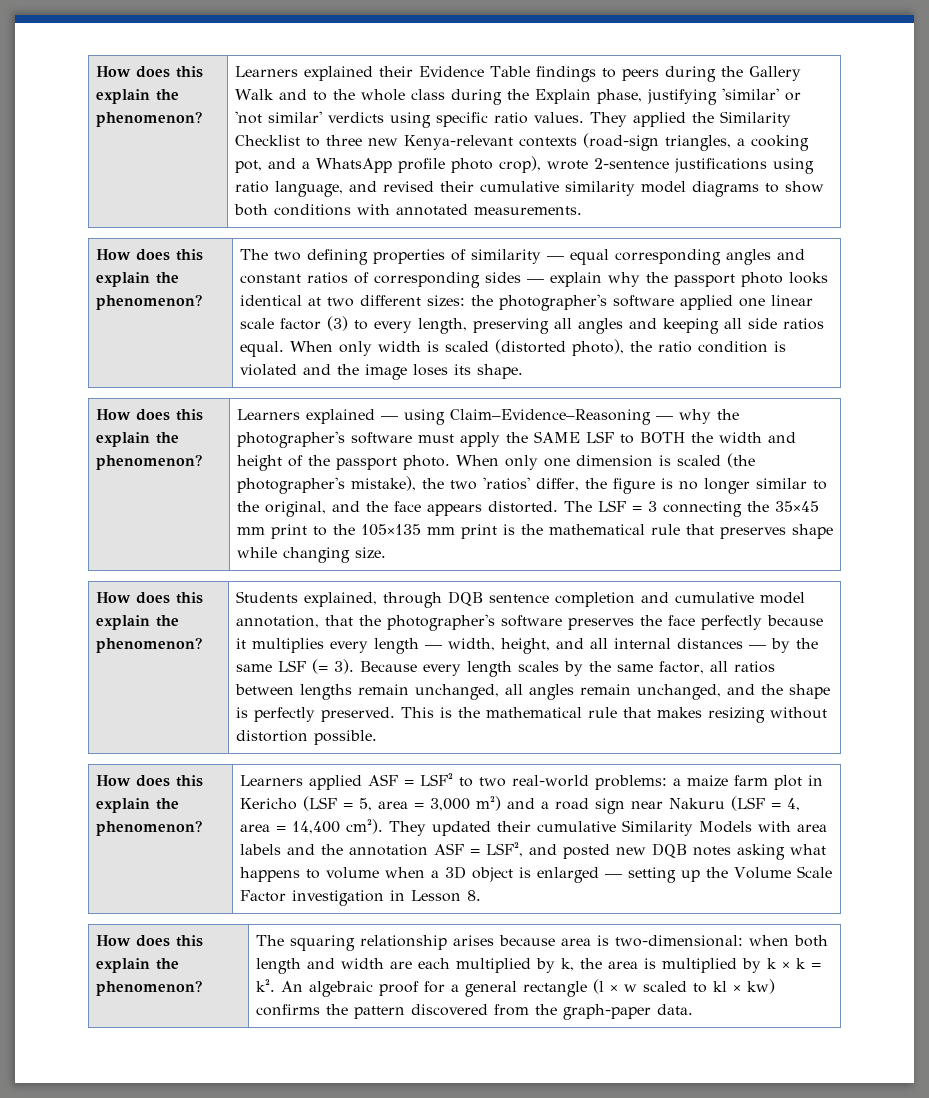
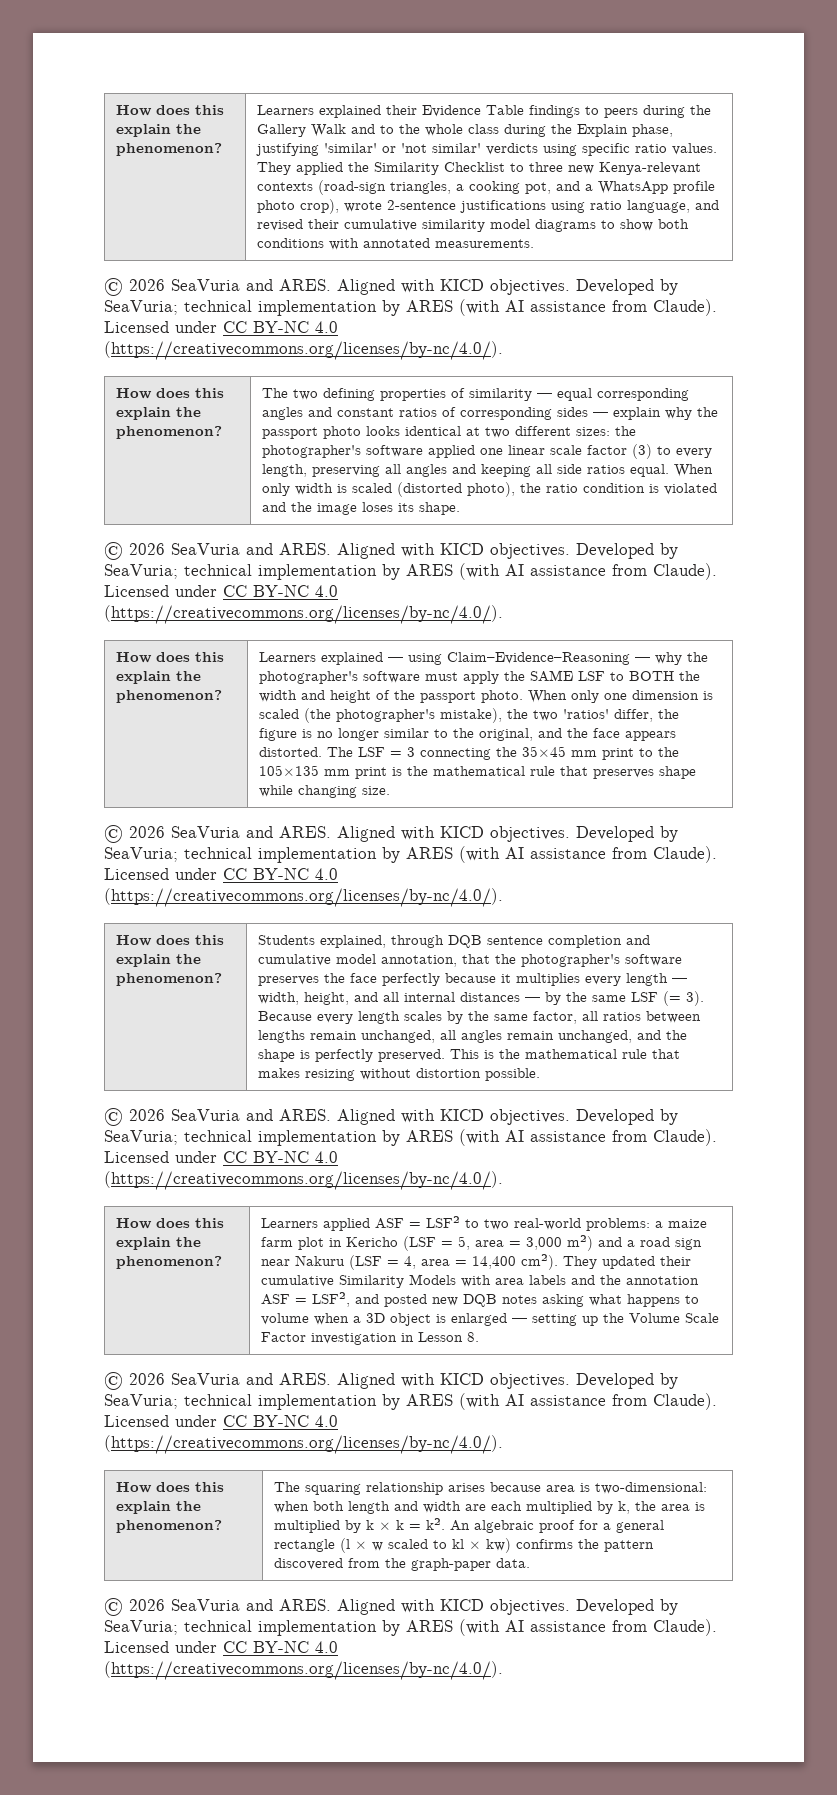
  They applied the Similarity Checklist to three new Kenya-relevant contexts (road-sign triangles, a cooking pot, and a WhatsApp profile photo crop), wrote 2-sentence justifications using ratio language, and revised their cumulative similarity model diagrams to show both conditions with annotated measurements.
+ © 2026 SeaVuria and ARES. Aligned with KICD objectives. Developed by SeaVuria; technical implementation by ARES (with AI assistance from Claude). Licensed under CC BY-NC 4.0 (https://creativecommons.org/licenses/by-nc/4.0/).
  When only width is scaled (distorted photo), the ratio condition is violated and the image loses its shape.
+ © 2026 SeaVuria and ARES. Aligned with KICD objectives. Developed by SeaVuria; technical implementation by ARES (with AI assistance from Claude). Licensed under CC BY-NC 4.0 (https://creativecommons.org/licenses/by-nc/4.0/).
  The LSF = 3 connecting the 35×45 mm print to the 105×135 mm print is the mathematical rule that preserves shape while changing size.
+ © 2026 SeaVuria and ARES. Aligned with KICD objectives. Developed by SeaVuria; technical implementation by ARES (with AI assistance from Claude). Licensed under CC BY-NC 4.0 (https://creativecommons.org/licenses/by-nc/4.0/).
  This is the mathematical rule that makes resizing without distortion possible.
+ © 2026 SeaVuria and ARES. Aligned with KICD objectives. Developed by SeaVuria; technical implementation by ARES (with AI assistance from Claude). Licensed under CC BY-NC 4.0 (https://creativecommons.org/licenses/by-nc/4.0/).
  They updated their cumulative Similarity Models with area labels and the annotation ASF = LSF², and posted new DQB notes asking what happens to volume when a 3D object is enlarged — setting up the Volume Scale Factor investigation in Lesson 8.
+ © 2026 SeaVuria and ARES. Aligned with KICD objectives. Developed by SeaVuria; technical implementation by ARES (with AI assistance from Claude). Licensed under CC BY-NC 4.0 (https://creativecommons.org/licenses/by-nc/4.0/).
  An algebraic proof for a general rectangle (l × w scaled to kl × kw) confirms the pattern discovered from the graph-paper data.
+ © 2026 SeaVuria and ARES. Aligned with KICD objectives. Developed by SeaVuria; technical implementation by ARES (with AI assistance from Claude). Licensed under CC BY-NC 4.0 (https://creativecommons.org/licenses/by-nc/4.0/).

